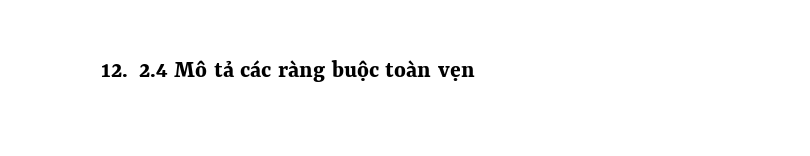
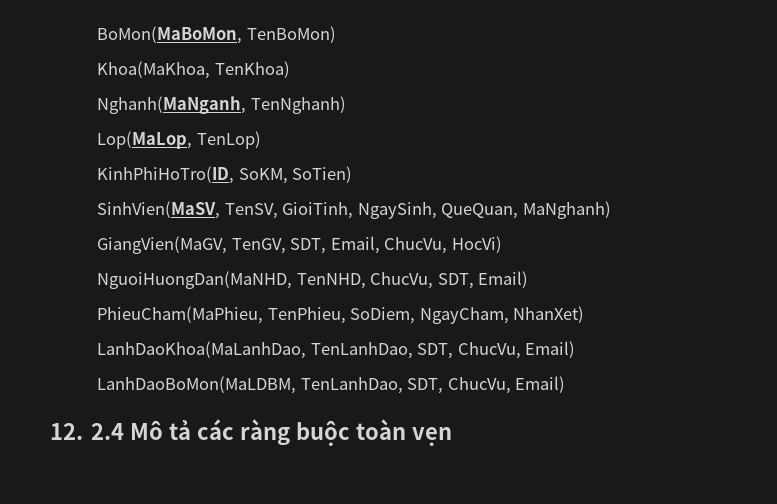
+ BoMon(MaBoMon, TenBoMon)
+ Khoa(MaKhoa, TenKhoa)
+ Nghanh(MaNganh, TenNghanh)
+ Lop(MaLop, TenLop)
+ KinhPhiHoTro(ID, SoKM, SoTien)
+ SinhVien(MaSV, TenSV, GioiTinh, NgaySinh, QueQuan, MaNghanh)
+ GiangVien(MaGV, TenGV, SDT, Email, ChucVu, HocVi)
+ NguoiHuongDan(MaNHD, TenNHD, ChucVu, SDT, Email)
+ PhieuCham(MaPhieu, TenPhieu, SoDiem, NgayCham, NhanXet)
+ LanhDaoKhoa(MaLanhDao, TenLanhDao, SDT, ChucVu, Email)
+ LanhDaoBoMon(MaLDBM, TenLanhDao, SDT, ChucVu, Email)

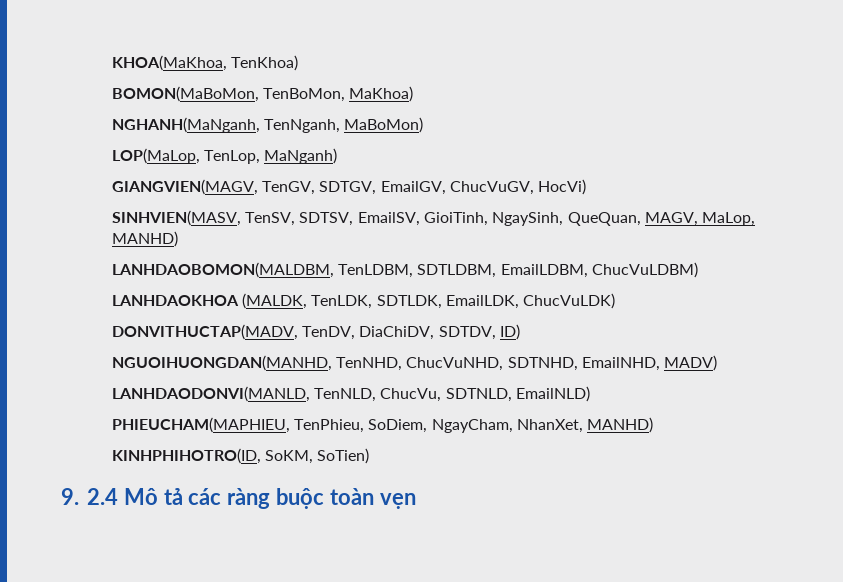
- BoMon(MaBoMon, TenBoMon)
- Khoa(MaKhoa, TenKhoa)
- Nghanh(MaNganh, TenNghanh)
- Lop(MaLop, TenLop)
- KinhPhiHoTro(ID, SoKM, SoTien)
- SinhVien(MaSV, TenSV, GioiTinh, NgaySinh, QueQuan, MaNghanh)
- GiangVien(MaGV, TenGV, SDT, Email, ChucVu, HocVi)
- NguoiHuongDan(MaNHD, TenNHD, ChucVu, SDT, Email)
- PhieuCham(MaPhieu, TenPhieu, SoDiem, NgayCham, NhanXet)
- LanhDaoKhoa(MaLanhDao, TenLanhDao, SDT, ChucVu, Email)
- LanhDaoBoMon(MaLDBM, TenLanhDao, SDT, ChucVu, Email)
- 12. 2.4 Mô tả các ràng buộc toàn vẹn
+ KHOA(MaKhoa, TenKhoa)
+ BOMON(MaBoMon, TenBoMon, MaKhoa)
+ NGHANH(MaNganh, TenNganh, MaBoMon)
+ LOP(MaLop, TenLop, MaNganh)
+ GIANGVIEN(MAGV, TenGV, SDTGV, EmailGV, ChucVuGV, HocVi)
+ SINHVIEN(MASV, TenSV, SDTSV, EmailSV, GioiTinh, NgaySinh, QueQuan, MAGV, MaLop, MANHD)
+ LANHDAOBOMON(MALDBM, TenLDBM, SDTLDBM, EmailLDBM, ChucVuLDBM)
+ LANHDAOKHOA (MALDK, TenLDK, SDTLDK, EmailLDK, ChucVuLDK)
+ DONVITHUCTAP(MADV, TenDV, DiaChiDV, SDTDV, ID)
+ NGUOIHUONGDAN(MANHD, TenNHD, ChucVuNHD, SDTNHD, EmailNHD, MADV)
+ LANHDAODONVI(MANLD, TenNLD, ChucVu, SDTNLD, EmailNLD)
+ PHIEUCHAM(MAPHIEU, TenPhieu, SoDiem, NgayCham, NhanXet, MANHD)
+ KINHPHIHOTRO(ID, SoKM, SoTien)
+ 9. 2.4 Mô tả các ràng buộc toàn vẹn

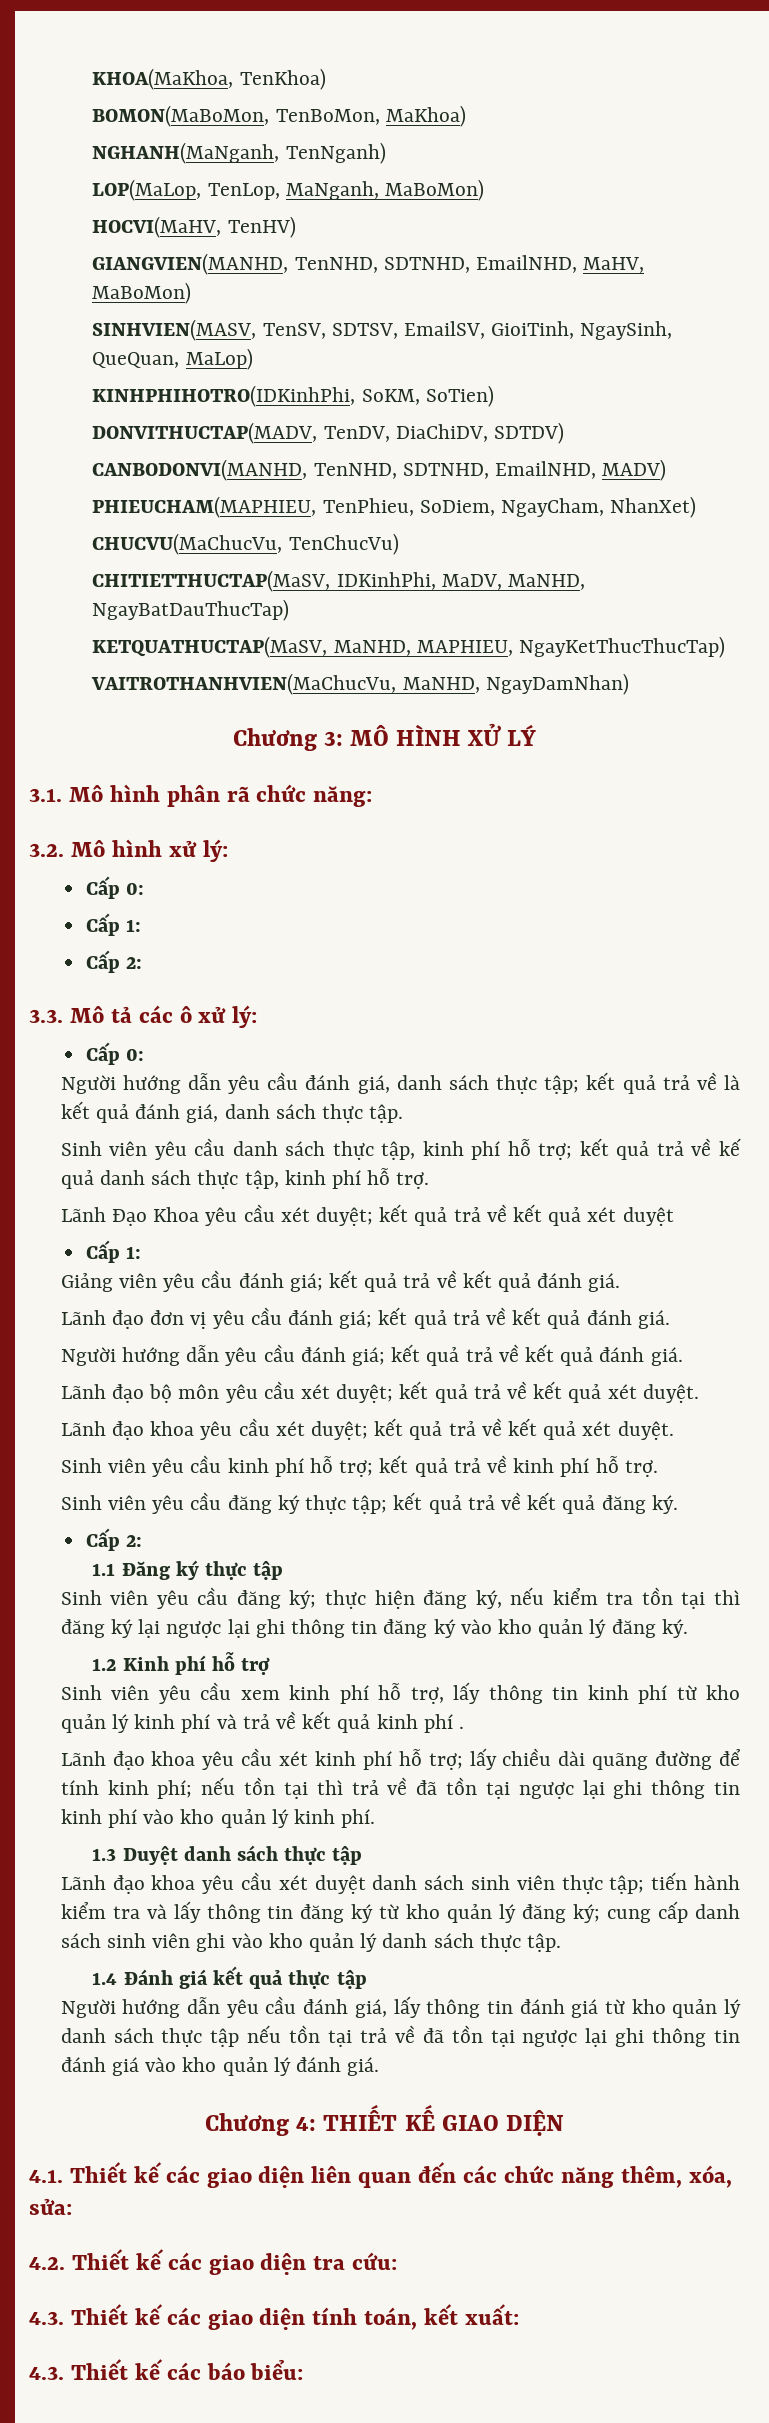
- NGHANH(MaNganh, TenNganh, MaBoMon)
+ NGHANH(MaNganh, TenNganh)
- LOP(MaLop, TenLop, MaNganh)
- GIANGVIEN(MAGV, TenGV, SDTGV, EmailGV, ChucVuGV, HocVi)
+ LOP(MaLop, TenLop, MaNganh, MaBoMon)
+ HOCVI(MaHV, TenHV)
+ GIANGVIEN(MANHD, TenNHD, SDTNHD, EmailNHD, MaHV, MaBoMon)
- SINHVIEN(MASV, TenSV, SDTSV, EmailSV, GioiTinh, NgaySinh, QueQuan, MAGV, MaLop, MANHD)
- LANHDAOBOMON(MALDBM, TenLDBM, SDTLDBM, EmailLDBM, ChucVuLDBM)
- LANHDAOKHOA (MALDK, TenLDK, SDTLDK, EmailLDK, ChucVuLDK)
- DONVITHUCTAP(MADV, TenDV, DiaChiDV, SDTDV, ID)
- NGUOIHUONGDAN(MANHD, TenNHD, ChucVuNHD, SDTNHD, EmailNHD, MADV)
- LANHDAODONVI(MANLD, TenNLD, ChucVu, SDTNLD, EmailNLD)
- PHIEUCHAM(MAPHIEU, TenPhieu, SoDiem, NgayCham, NhanXet, MANHD)
- KINHPHIHOTRO(ID, SoKM, SoTien)
- 9. 2.4 Mô tả các ràng buộc toàn vẹn
+ SINHVIEN(MASV, TenSV, SDTSV, EmailSV, GioiTinh, NgaySinh, QueQuan, MaLop)
+ KINHPHIHOTRO(IDKinhPhi, SoKM, SoTien)
+ DONVITHUCTAP(MADV, TenDV, DiaChiDV, SDTDV)
+ CANBODONVI(MANHD, TenNHD, SDTNHD, EmailNHD, MADV)
+ PHIEUCHAM(MAPHIEU, TenPhieu, SoDiem, NgayCham, NhanXet)
+ CHUCVU(MaChucVu, TenChucVu)
+ CHITIETTHUCTAP(MaSV, IDKinhPhi, MaDV, MaNHD, NgayBatDauThucTap)
+ KETQUATHUCTAP(MaSV, MaNHD, MAPHIEU, NgayKetThucThucTap)
+ VAITROTHANHVIEN(MaChucVu, MaNHD, NgayDamNhan)
+ Chương 3: MÔ HÌNH XỬ LÝ
+ 3.1. Mô hình phân rã chức năng:
+ 3.2. Mô hình xử lý:
+ Cấp 0:
+ Cấp 1:
+ Cấp 2:
+ 3.3. Mô tả các ô xử lý:
+ Cấp 0:
+ Người hướng dẫn yêu cầu đánh giá, danh sách thực tập; kết quả trả về là kết quả đánh giá, danh sách thực tập.
+ Sinh viên yêu cầu danh sách thực tập, kinh phí hỗ trợ; kết quả trả về kế quả danh sách thực tập, kinh phí hỗ trợ.
+ Lãnh Đạo Khoa yêu cầu xét duyệt; kết quả trả về kết quả xét duyệt
+ Cấp 1:
+ Giảng viên yêu cầu đánh giá; kết quả trả về kết quả đánh giá.
+ Lãnh đạo đơn vị yêu cầu đánh giá; kết quả trả về kết quả đánh giá.
+ Người hướng dẫn yêu cầu đánh giá; kết quả trả về kết quả đánh giá.
+ Lãnh đạo bộ môn yêu cầu xét duyệt; kết quả trả về kết quả xét duyệt.
+ Lãnh đạo khoa yêu cầu xét duyệt; kết quả trả về kết quả xét duyệt.
+ Sinh viên yêu cầu kinh phí hỗ trợ; kết quả trả về kinh phí hỗ trợ.
+ Sinh viên yêu cầu đăng ký thực tập; kết quả trả về kết quả đăng ký.
+ Cấp 2:
+ 1.1 Đăng ký thực tập
+ Sinh viên yêu cầu đăng ký; thực hiện đăng ký, nếu kiểm tra tồn tại thì đăng ký lại ngược lại ghi thông tin đăng ký vào kho quản lý đăng ký.
+ 1.2 Kinh phí hỗ trợ
+ Sinh viên yêu cầu xem kinh phí hỗ trợ, lấy thông tin kinh phí từ kho quản lý kinh phí và trả về kết quả kinh phí .
+ Lãnh đạo khoa yêu cầu xét kinh phí hỗ trợ; lấy chiều dài quãng đường để tính kinh phí; nếu tồn tại thì trả về đã tồn tại ngược lại ghi thông tin kinh phí vào kho quản lý kinh phí.
+ 1.3 Duyệt danh sách thực tập
+ Lãnh đạo khoa yêu cầu xét duyệt danh sách sinh viên thực tập; tiến hành kiểm tra và lấy thông tin đăng ký từ kho quản lý đăng ký; cung cấp danh sách sinh viên ghi vào kho quản lý danh sách thực tập.
+ 1.4 Đánh giá kết quả thực tập
+ Người hướng dẫn yêu cầu đánh giá, lấy thông tin đánh giá từ kho quản lý danh sách thực tập nếu tồn tại trả về đã tồn tại ngược lại ghi thông tin đánh giá vào kho quản lý đánh giá.
+ Chương 4: THIẾT KẾ GIAO DIỆN
+ 4.1. Thiết kế các giao diện liên quan đến các chức năng thêm, xóa, sửa:
+ 4.2. Thiết kế các giao diện tra cứu:
+ 4.3. Thiết kế các giao diện tính toán, kết xuất:
+ 4.3. Thiết kế các báo biểu:

